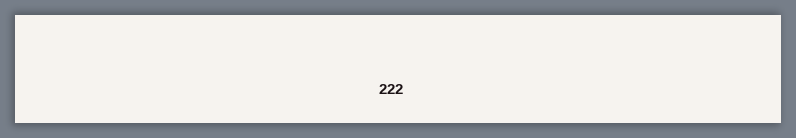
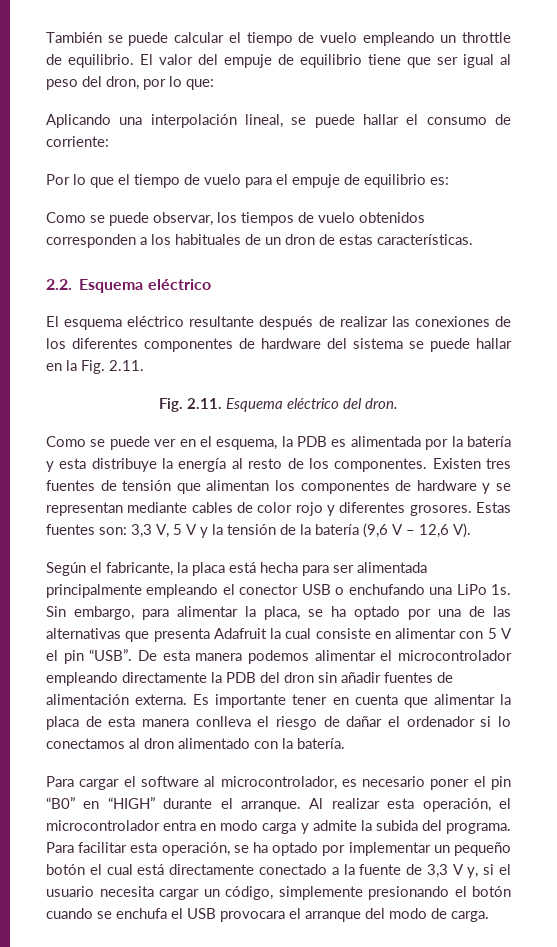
- 222
+ También se puede calcular el tiempo de vuelo empleando un throttle de equilibrio. El valor del empuje de equilibrio tiene que ser igual al peso del dron, por lo que:
+ Aplicando una interpolación lineal, se puede hallar el consumo de corriente:
+ Por lo que el tiempo de vuelo para el empuje de equilibrio es:
+ Como se puede observar, los tiempos de vuelo obtenidos corresponden a los habituales de un dron de estas características.
+ 2.2. Esquema eléctrico
+ El esquema eléctrico resultante después de realizar las conexiones de los diferentes componentes de hardware del sistema se puede hallar en la Fig. 2.11.
+ Fig. 2.11. Esquema eléctrico del dron.
+ Como se puede ver en el esquema, la PDB es alimentada por la batería y esta distribuye la energía al resto de los componentes. Existen tres fuentes de tensión que alimentan los componentes de hardware y se representan mediante cables de color rojo y diferentes grosores. Estas fuentes son: 3,3 V, 5 V y la tensión de la batería (9,6 V – 12,6 V).
+ Según el fabricante, la placa está hecha para ser alimentada principalmente empleando el conector USB o enchufando una LiPo 1s. Sin embargo, para alimentar la placa, se ha optado por una de las alternativas que presenta Adafruit la cual consiste en alimentar con 5 V el pin “USB”. De esta manera podemos alimentar el microcontrolador empleando directamente la PDB del dron sin añadir fuentes de alimentación externa. Es importante tener en cuenta que alimentar la placa de esta manera conlleva el riesgo de dañar el ordenador si lo conectamos al dron alimentado con la batería.
+ Para cargar el software al microcontrolador, es necesario poner el pin “B0” en “HIGH” durante el arranque. Al realizar esta operación, el microcontrolador entra en modo carga y admite la subida del programa. Para facilitar esta operación, se ha optado por implementar un pequeño botón el cual está directamente conectado a la fuente de 3,3 V y, si el usuario necesita cargar un código, simplemente presionando el botón cuando se enchufa el USB provocara el arranque del modo de carga.

